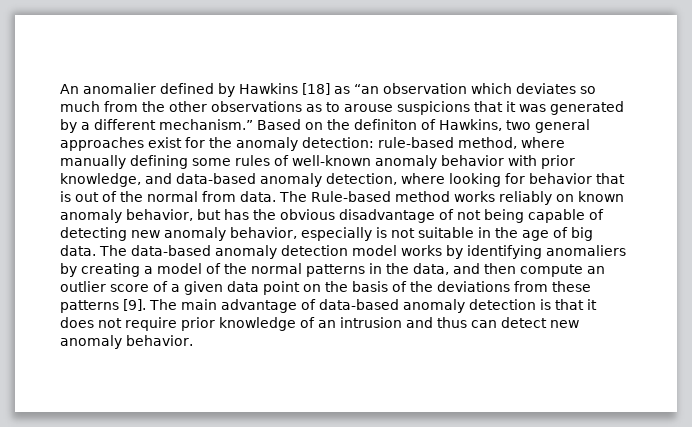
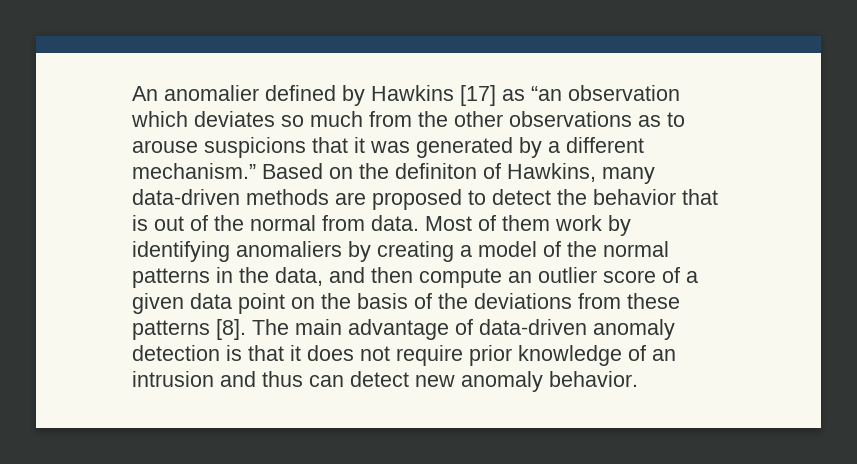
- An anomalier defined by Hawkins [18] as “an observation which deviates so much from the other observations as to arouse suspicions that it was generated by a different mechanism.”
+ An anomalier defined by Hawkins [17] as “an observation which deviates so much from the other observations as to arouse suspicions that it was generated by a different mechanism.”
- Based on the definiton of Hawkins, two general approaches exist for the anomaly detection: rule-based method, where manually defining some rules of well-known anomaly behavior with prior knowledge, and data-based anomaly detection, where looking for behavior that is out of the normal from data.
+ Based on the definiton of Hawkins, many data-driven methods are proposed to detect the behavior that is out of the normal from data.
- The Rule-based method works reliably on known anomaly behavior, but has the obvious disadvantage of not being capable of detecting new anomaly behavior, especially is not suitable in the age of big data. The data-based anomaly detection model works by identifying anomaliers by creating a model of the normal patterns in the data, and then compute an outlier score of a given data point on the basis of the deviations from these patterns [9].
+ Most of them work by identifying anomaliers by creating a model of the normal patterns in the data, and then compute an outlier score of a given data point on the basis of the deviations from these patterns [8].
- The main advantage of data-based anomaly detection is that it does not require prior knowledge of an intrusion and thus can detect new anomaly behavior.
+ The main advantage of data-driven anomaly detection is that it does not require prior knowledge of an intrusion and thus can detect new anomaly behavior.

